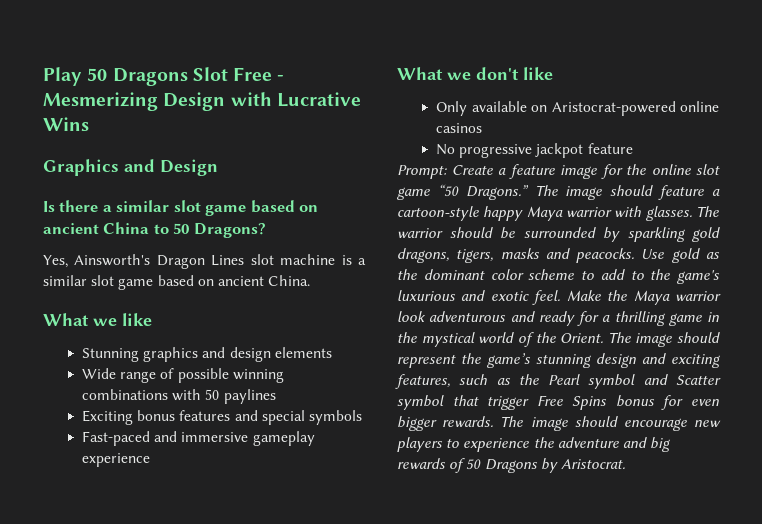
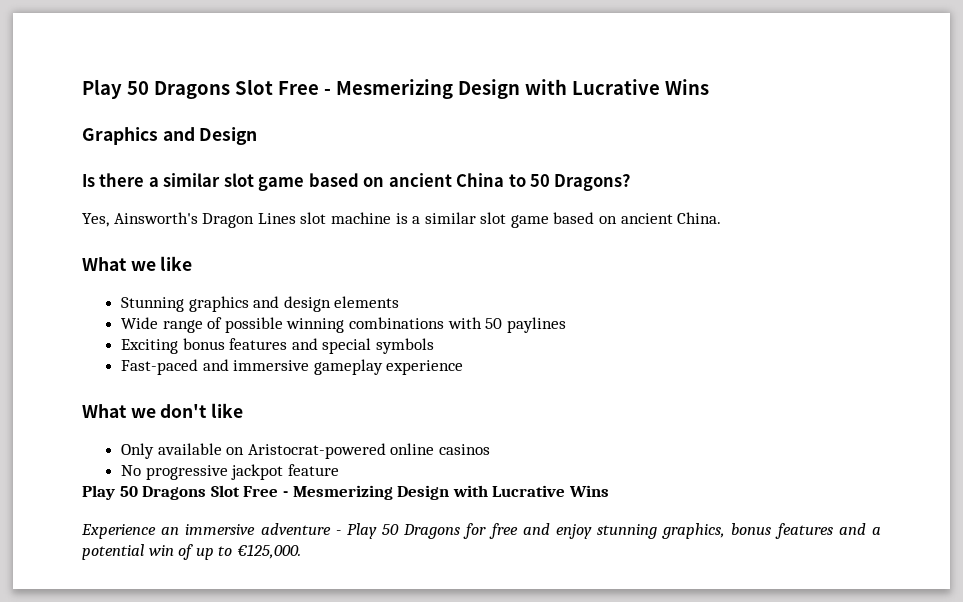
  No progressive jackpot feature
- Prompt: Create a feature image for the online slot game “50 Dragons.” The image should feature a cartoon-style happy Maya warrior with glasses. The warrior should be surrounded by sparkling gold dragons, tigers, masks and peacocks. Use gold as the dominant color scheme to add to the game's luxurious and exotic feel. Make the Maya warrior look adventurous and ready for a thrilling game in the mystical world of the Orient. The image should represent the game’s stunning design and exciting features, such as the Pearl symbol and Scatter symbol that trigger Free Spins bonus for even bigger rewards. The image should encourage new players to experience the adventure and big rewards of 50 Dragons by Aristocrat.
+ Play 50 Dragons Slot Free - Mesmerizing Design with Lucrative Wins
+ Experience an immersive adventure - Play 50 Dragons for free and enjoy stunning graphics, bonus features and a potential win of up to €125,000.

